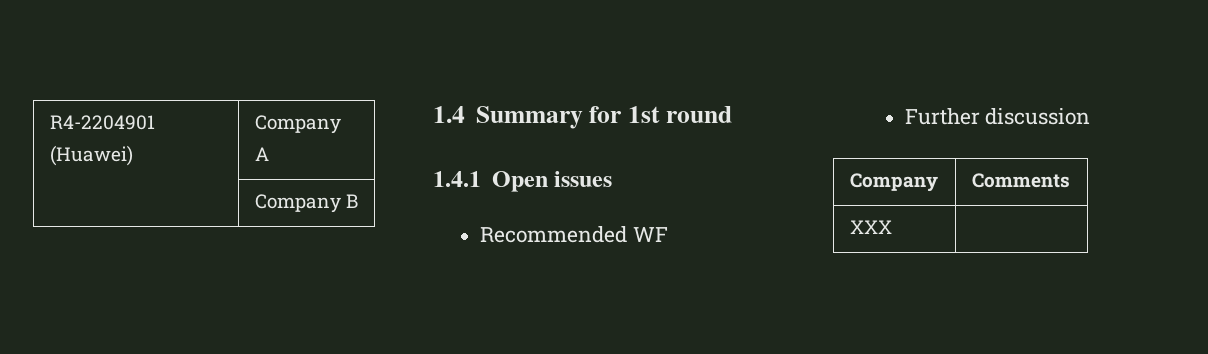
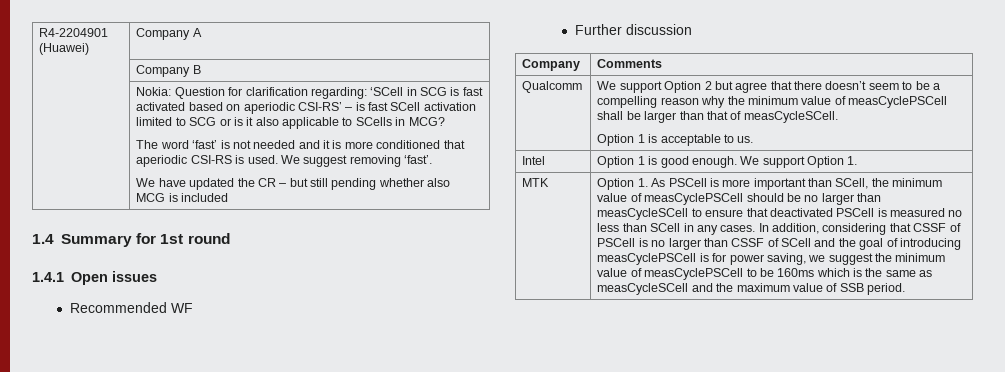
+ Nokia: Question for clarification regarding: ‘SCell in SCG is fast activated based on aperiodic CSI-RS’ – is fast SCell activation limited to SCG or is it also applicable to SCells in MCG?
+ The word ‘fast’ is not needed and it is more conditioned that aperiodic CSI-RS is used. We suggest removing ‘fast’.
+ We have updated the CR – but still pending whether also MCG is included
- XXX |
+ Qualcomm | We support Option 2 but agree that there doesn’t seem to be a compelling reason why the minimum value of measCyclePSCell shall be larger than that of measCycleSCell.
+ Option 1 is acceptable to us.
+ Intel | Option 1 is good enough. We support Option 1.
+ MTK | Option 1. As PSCell is more important than SCell, the minimum value of measCyclePSCell should be no larger than measCycleSCell to ensure that deactivated PSCell is measured no less than SCell in any cases. In addition, considering that CSSF of PSCell is no larger than CSSF of SCell and the goal of introducing measCyclePSCell is for power saving, we suggest the minimum value of measCyclePSCell to be 160ms which is the same as measCycleSCell and the maximum value of SSB period.

